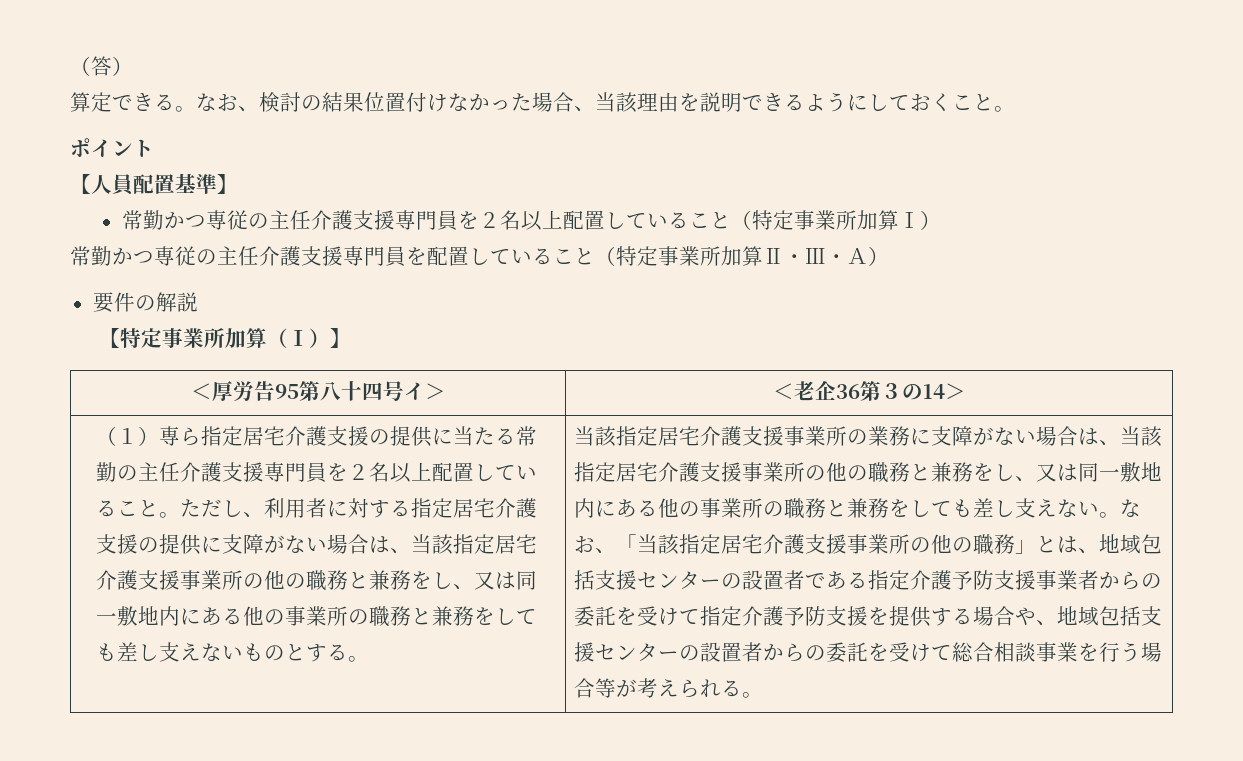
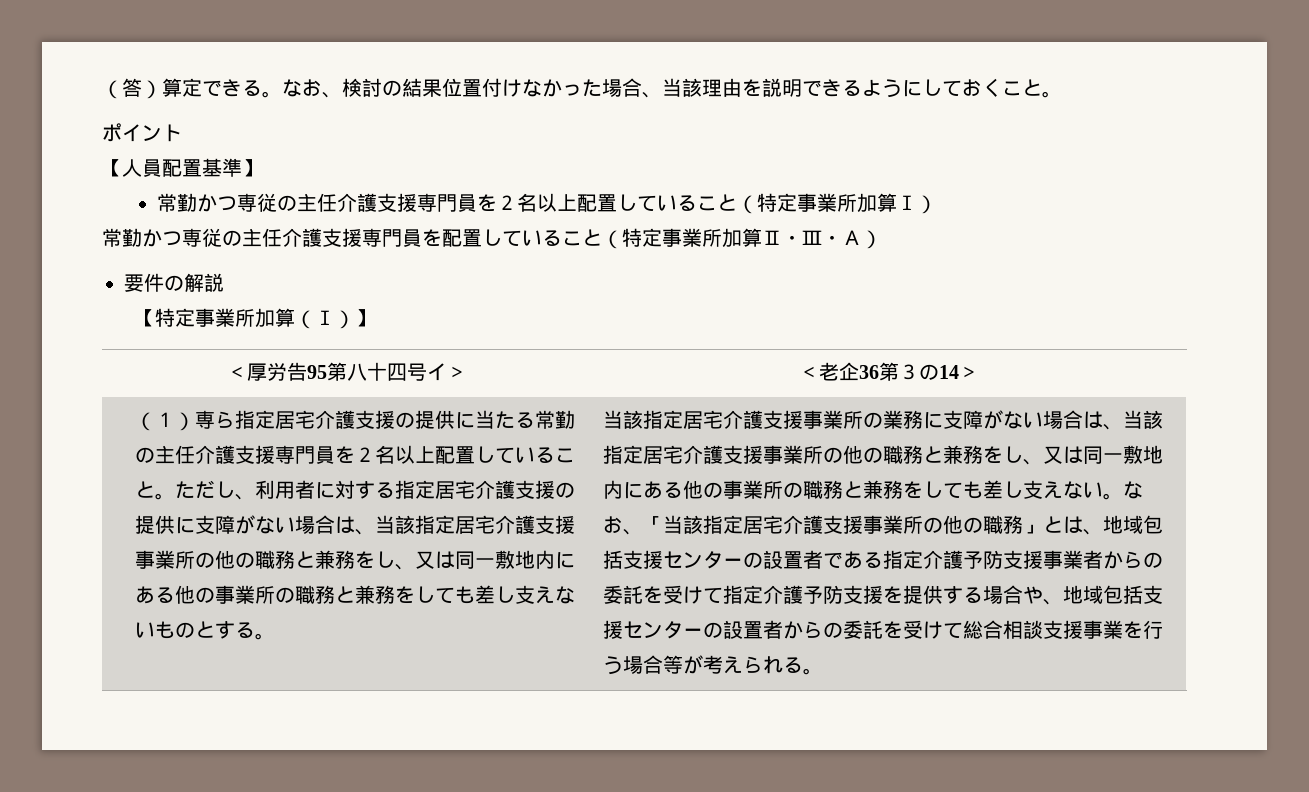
- （答）
- 算定できる。
+ （答）算定できる。
- なお、「当該指定居宅介護支援事業所の他の職務」とは、地域包括支援センターの設置者である指定介護予防支援事業者からの委託を受けて指定介護予防支援を提供する場合や、地域包括支援センターの設置者からの委託を受けて総合相談事業を行う場合等が考えられる。
+ なお、「当該指定居宅介護支援事業所の他の職務」とは、地域包括支援センターの設置者である指定介護予防支援事業者からの委託を受けて指定介護予防支援を提供する場合や、地域包括支援センターの設置者からの委託を受けて総合相談支援事業を行う場合等が考えられる。

